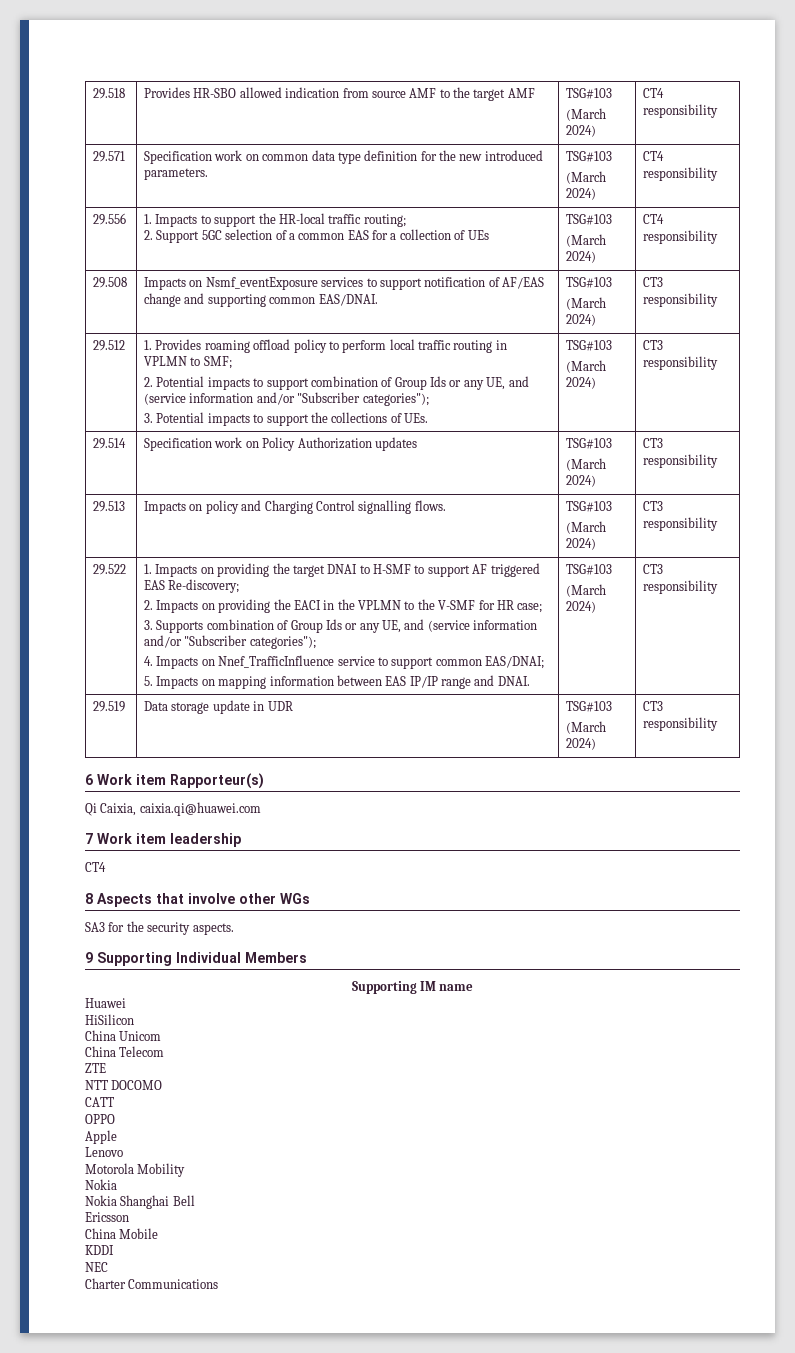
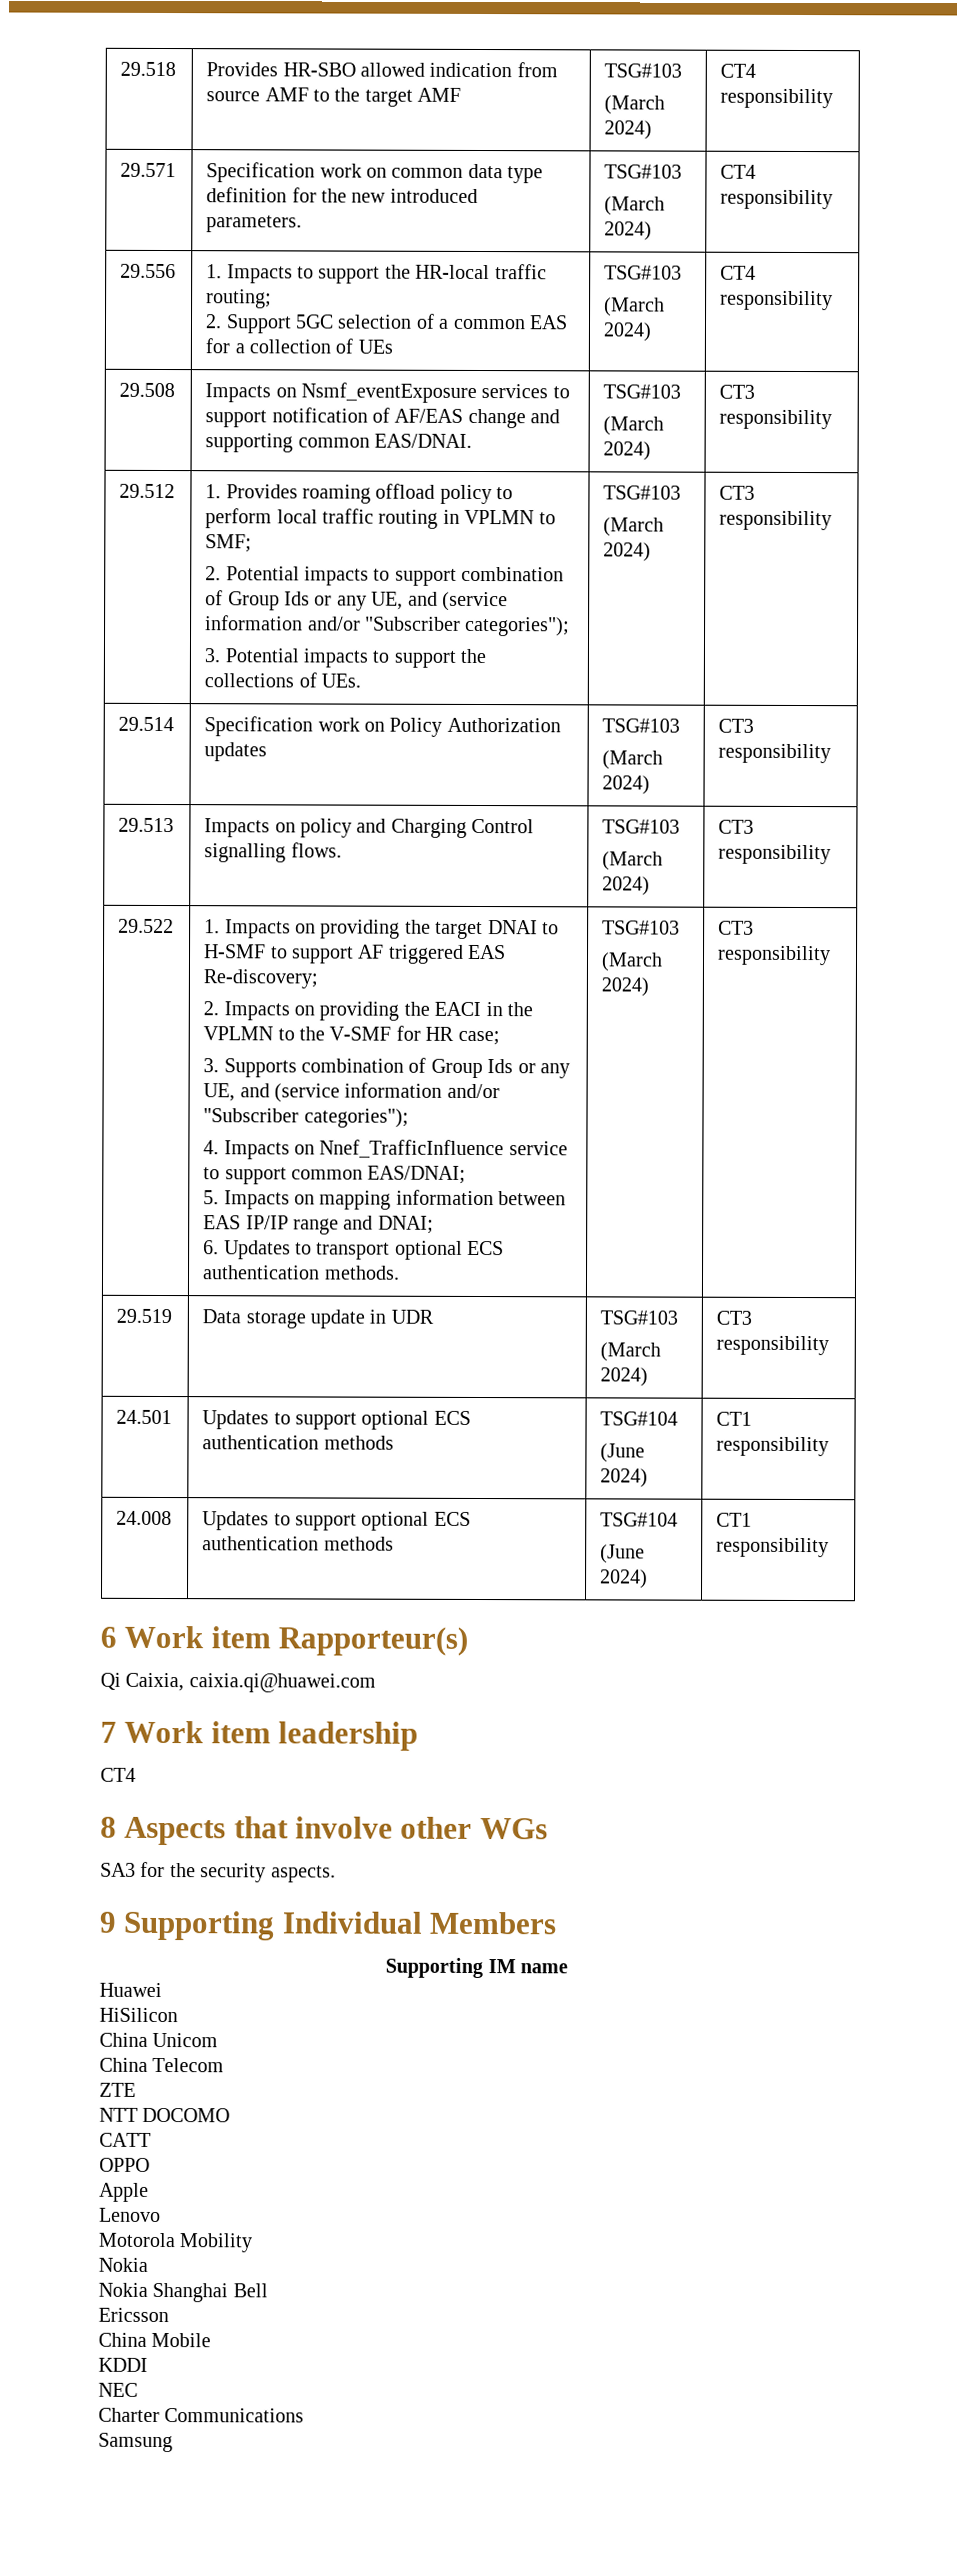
- 5. Impacts on mapping information between EAS IP/IP range and DNAI.
+ 5. Impacts on mapping information between EAS IP/IP range and DNAI;
+ 6. Updates to transport optional ECS authentication methods.
+ 24.501 | Updates to support optional ECS authentication methods | TSG#104
+ (June 2024) | CT1 responsibility
+ 24.008 | Updates to support optional ECS authentication methods | TSG#104
+ (June 2024) | CT1 responsibility
+ Samsung

